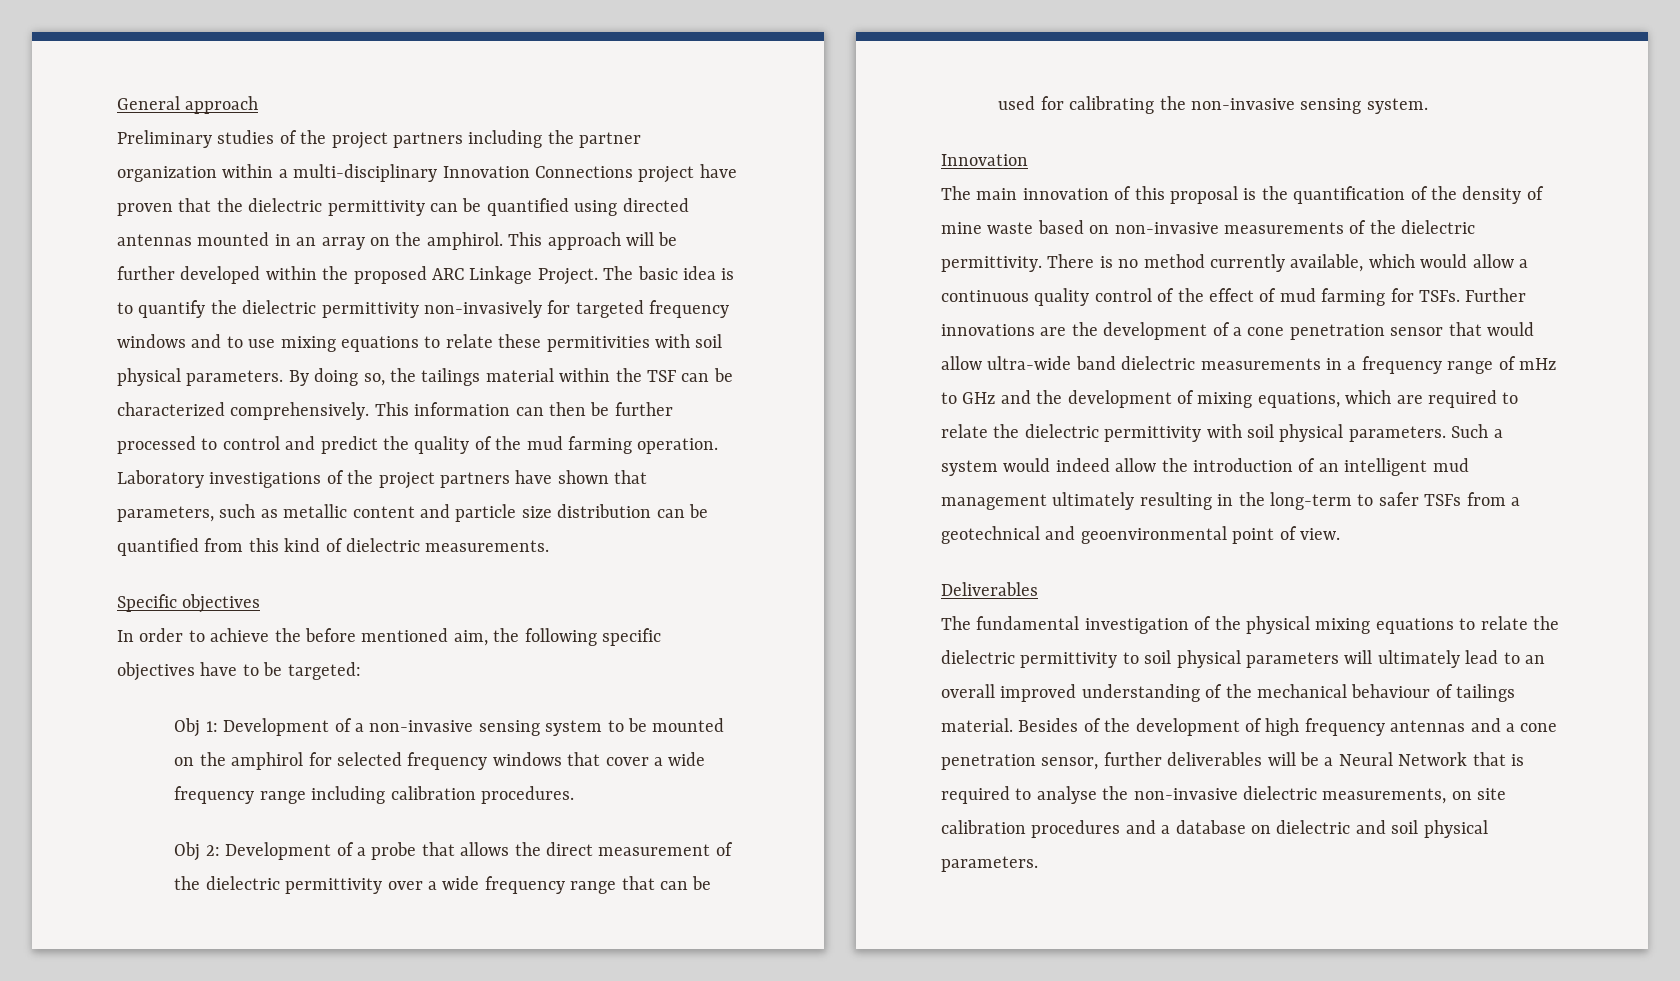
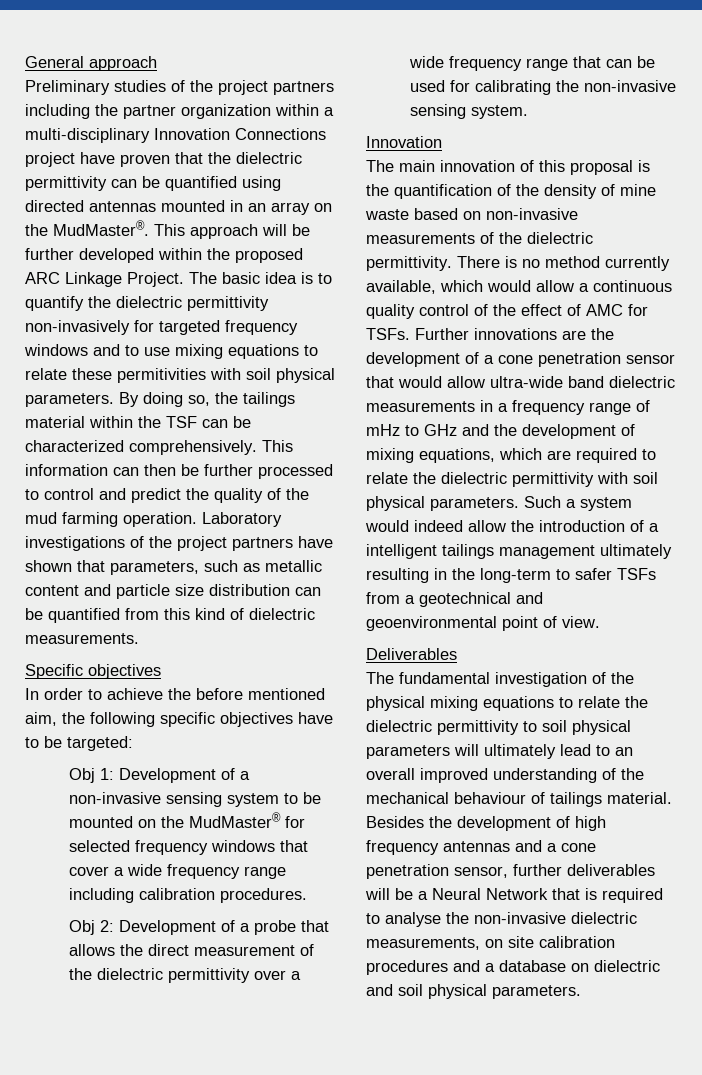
- Preliminary studies of the project partners including the partner organization within a multi-disciplinary Innovation Connections project have proven that the dielectric permittivity can be quantified using directed antennas mounted in an array on the amphirol.
+ Preliminary studies of the project partners including the partner organization within a multi-disciplinary Innovation Connections project have proven that the dielectric permittivity can be quantified using directed antennas mounted in an array on the MudMaster®.
- Obj 1: Development of a non-invasive sensing system to be mounted on the amphirol for selected frequency windows that cover a wide frequency range including calibration procedures.
+ Obj 1: Development of a non-invasive sensing system to be mounted on the MudMaster® for selected frequency windows that cover a wide frequency range including calibration procedures.
- There is no method currently available, which would allow a continuous quality control of the effect of mud farming for TSFs.
+ There is no method currently available, which would allow a continuous quality control of the effect of AMC for TSFs.
- Such a system would indeed allow the introduction of an intelligent mud management ultimately resulting in the long-term to safer TSFs from a geotechnical and geoenvironmental point of view.
+ Such a system would indeed allow the introduction of a intelligent tailings management ultimately resulting in the long-term to safer TSFs from a geotechnical and geoenvironmental point of view.
- Besides of the development of high frequency antennas and a cone penetration sensor, further deliverables will be a Neural Network that is required to analyse the non-invasive dielectric measurements, on site calibration procedures and a database on dielectric and soil physical parameters.
+ Besides the development of high frequency antennas and a cone penetration sensor, further deliverables will be a Neural Network that is required to analyse the non-invasive dielectric measurements, on site calibration procedures and a database on dielectric and soil physical parameters.

